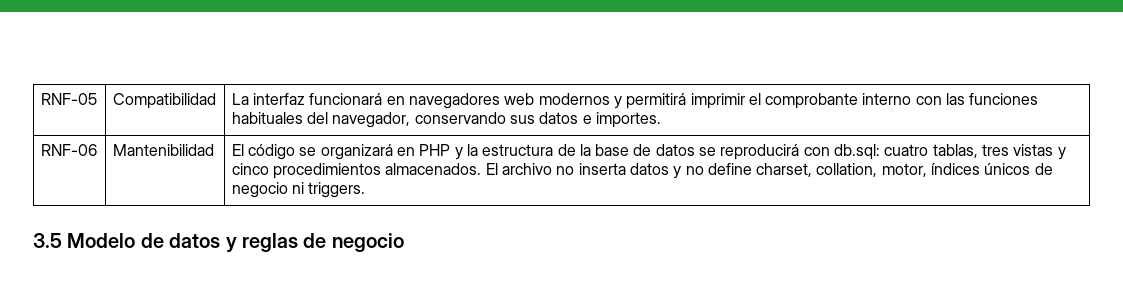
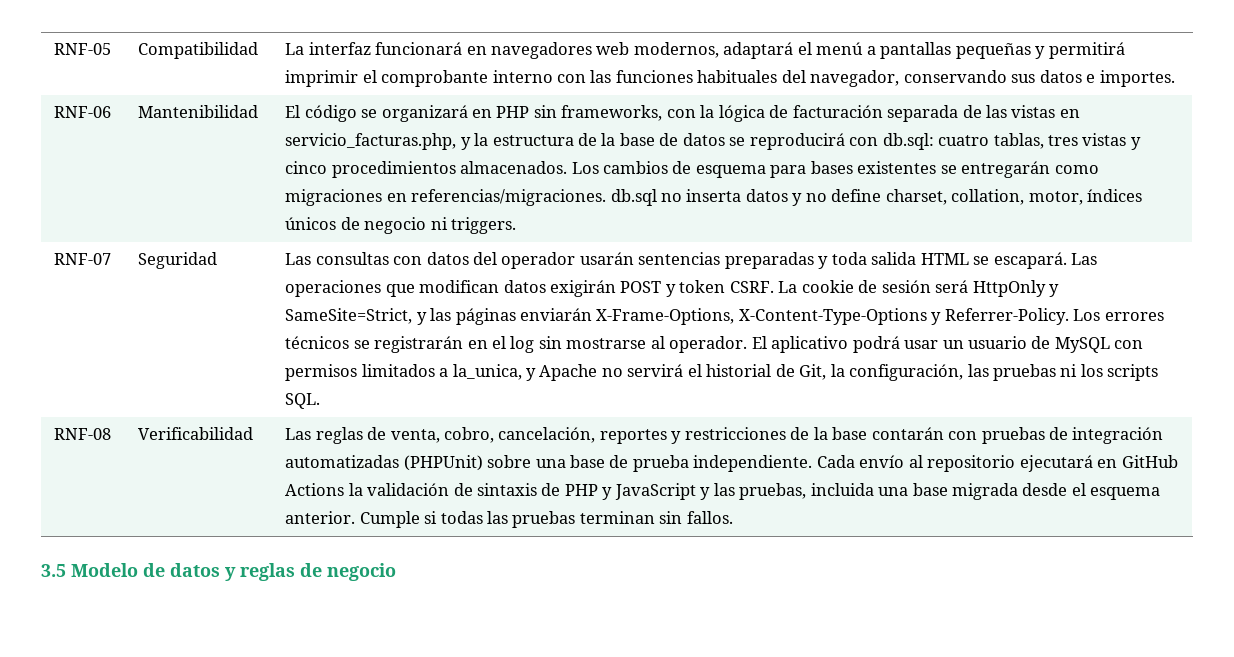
- RNF-05 | Compatibilidad | La interfaz funcionará en navegadores web modernos y permitirá imprimir el comprobante interno con las funciones habituales del navegador, conservando sus datos e importes.
+ RNF-05 | Compatibilidad | La interfaz funcionará en navegadores web modernos, adaptará el menú a pantallas pequeñas y permitirá imprimir el comprobante interno con las funciones habituales del navegador, conservando sus datos e importes.
- El código se organizará en PHP y la estructura de la base de datos se reproducirá con db.sql: cuatro tablas, tres vistas y cinco procedimientos almacenados.
+ El código se organizará en PHP sin frameworks, con la lógica de facturación separada de las vistas en servicio_facturas.php, y la estructura de la base de datos se reproducirá con db.sql: cuatro tablas, tres vistas y cinco procedimientos almacenados.
- El archivo no inserta datos y no define charset, collation, motor, índices únicos de negocio ni triggers.
+ Los cambios de esquema para bases existentes se entregarán como migraciones en referencias/migraciones. db.sql no inserta datos y no define charset, collation, motor, índices únicos de negocio ni triggers.
+ RNF-07 | Seguridad | Las consultas con datos del operador usarán sentencias preparadas y toda salida HTML se escapará. Las operaciones que modifican datos exigirán POST y token CSRF. La cookie de sesión será HttpOnly y SameSite=Strict, y las páginas enviarán X-Frame-Options, X-Content-Type-Options y Referrer-Policy. Los errores técnicos se registrarán en el log sin mostrarse al operador. El aplicativo podrá usar un usuario de MySQL con permisos limitados a la_unica, y Apache no servirá el historial de Git, la configuración, las pruebas ni los scripts SQL.
+ RNF-08 | Verificabilidad | Las reglas de venta, cobro, cancelación, reportes y restricciones de la base contarán con pruebas de integración automatizadas (PHPUnit) sobre una base de prueba independiente. Cada envío al repositorio ejecutará en GitHub Actions la validación de sintaxis de PHP y JavaScript y las pruebas, incluida una base migrada desde el esquema anterior. Cumple si todas las pruebas terminan sin fallos.

